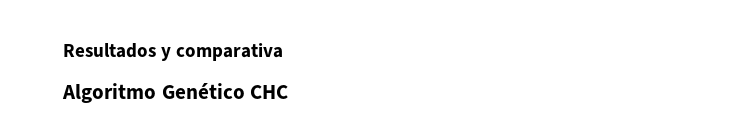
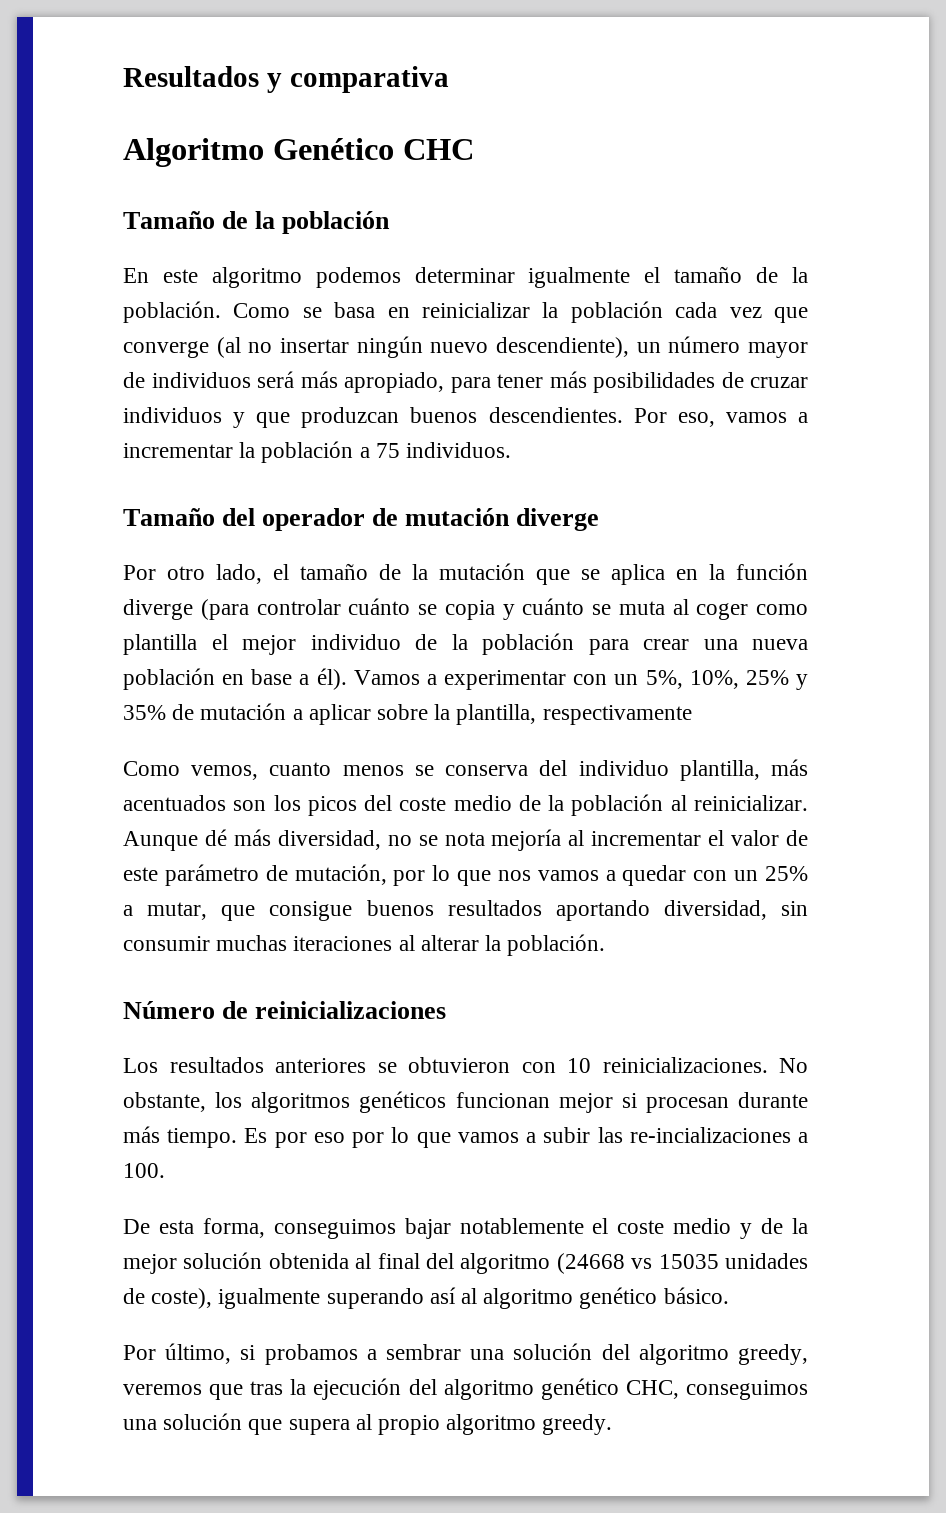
+ Tamaño de la población
+ En este algoritmo podemos determinar igualmente el tamaño de la población. Como se basa en reinicializar la población cada vez que converge (al no insertar ningún nuevo descendiente), un número mayor de individuos será más apropiado, para tener más posibilidades de cruzar individuos y que produzcan buenos descendientes. Por eso, vamos a incrementar la población a 75 individuos.
+ Tamaño del operador de mutación diverge
+ Por otro lado, el tamaño de la mutación que se aplica en la función diverge (para controlar cuánto se copia y cuánto se muta al coger como plantilla el mejor individuo de la población para crear una nueva población en base a él). Vamos a experimentar con un 5%, 10%, 25% y 35% de mutación a aplicar sobre la plantilla, respectivamente
+ Como vemos, cuanto menos se conserva del individuo plantilla, más acentuados son los picos del coste medio de la población al reinicializar. Aunque dé más diversidad, no se nota mejoría al incrementar el valor de este parámetro de mutación, por lo que nos vamos a quedar con un 25% a mutar, que consigue buenos resultados aportando diversidad, sin consumir muchas iteraciones al alterar la población.
+ Número de reinicializaciones
+ Los resultados anteriores se obtuvieron con 10 reinicializaciones. No obstante, los algoritmos genéticos funcionan mejor si procesan durante más tiempo. Es por eso por lo que vamos a subir las re-incializaciones a 100.
+ De esta forma, conseguimos bajar notablemente el coste medio y de la mejor solución obtenida al final del algoritmo (24668 vs 15035 unidades de coste), igualmente superando así al algoritmo genético básico.
+ Por último, si probamos a sembrar una solución del algoritmo greedy, veremos que tras la ejecución del algoritmo genético CHC, conseguimos una solución que supera al propio algoritmo greedy.

